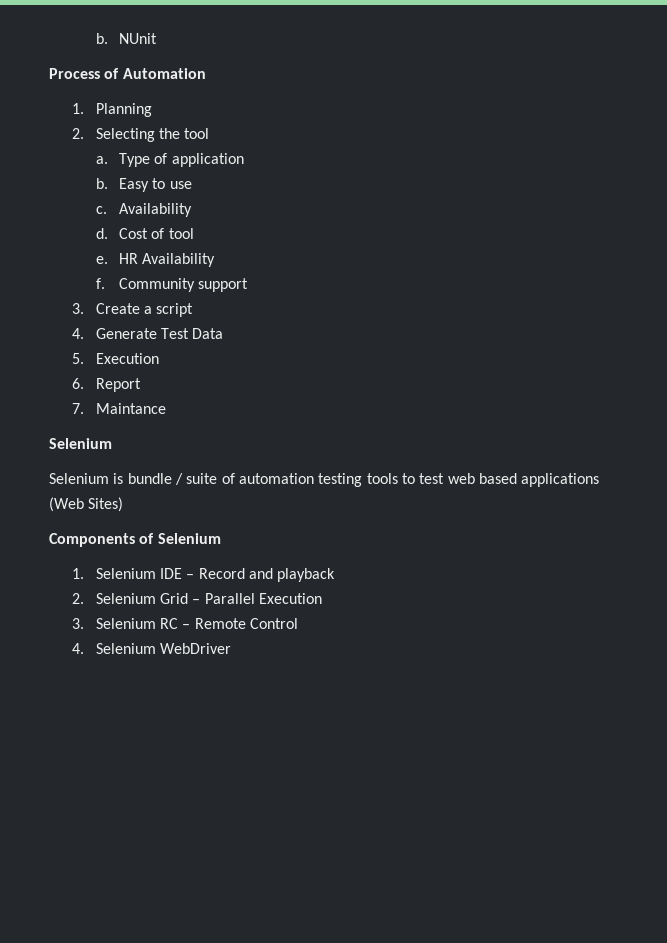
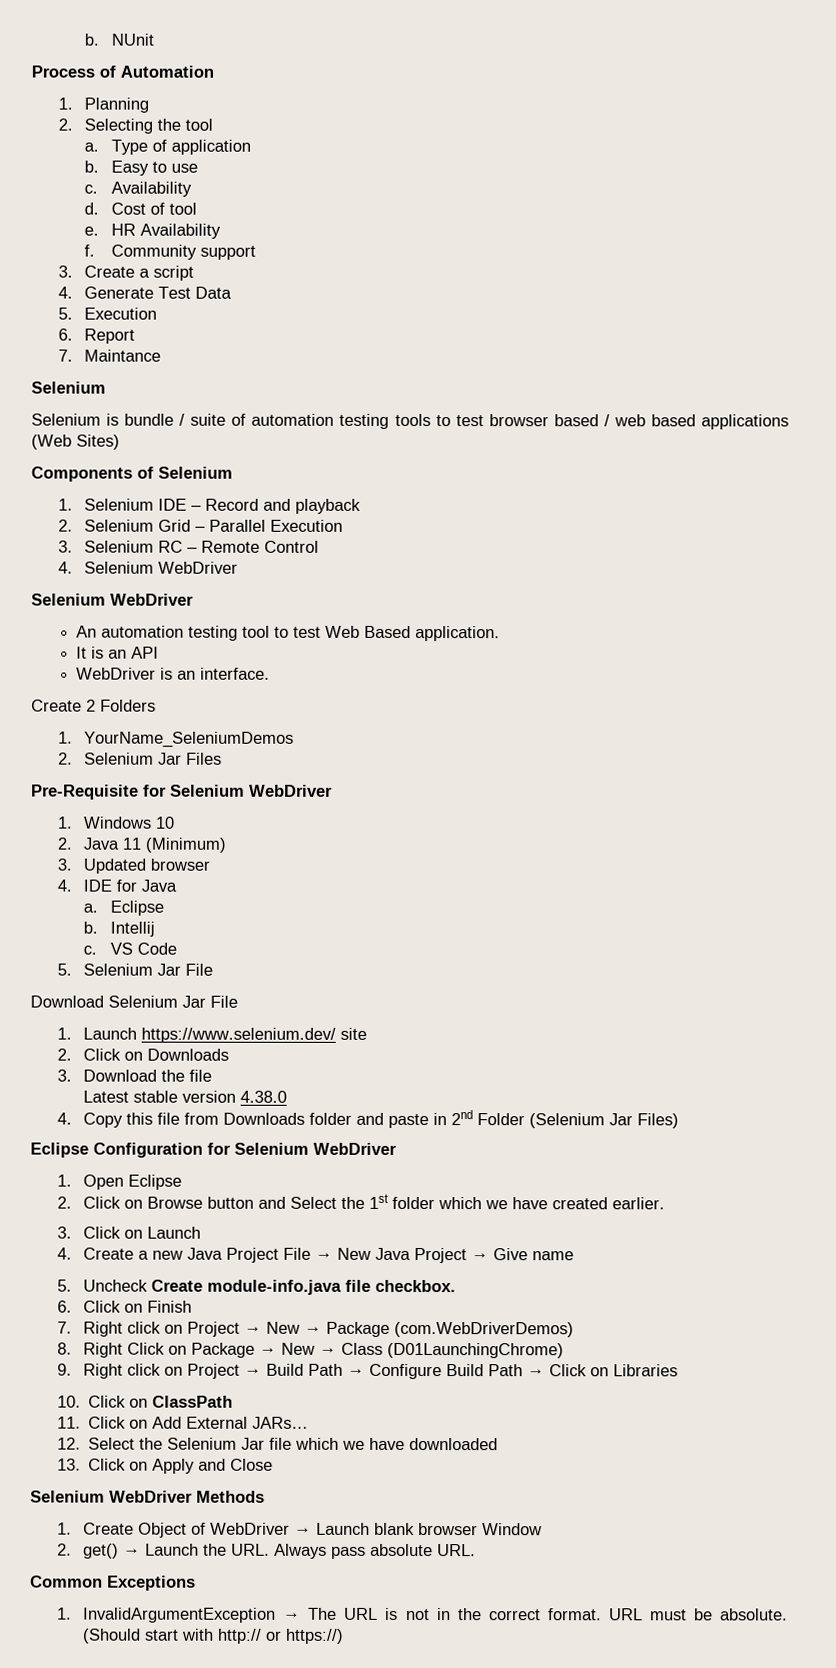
- Selenium is bundle / suite of automation testing tools to test web based applications (Web Sites)
+ Selenium is bundle / suite of automation testing tools to test browser based / web based applications (Web Sites)
  4. Selenium WebDriver
+ Selenium WebDriver
+ An automation testing tool to test Web Based application.
+ It is an API
+ WebDriver is an interface.
+ Create 2 Folders
+ 1. YourName_SeleniumDemos
+ 2. Selenium Jar Files
+ Pre-Requisite for Selenium WebDriver
+ 1. Windows 10
+ 2. Java 11 (Minimum)
+ 3. Updated browser
+ 4. IDE for Java
+ a. Eclipse
+ b. Intellij
+ c. VS Code
+ 5. Selenium Jar File
+ Download Selenium Jar File
+ 1. Launch https://www.selenium.dev/ site
+ 2. Click on Downloads
+ 3. Download the file
+ Latest stable version 4.38.0
+ 4. Copy this file from Downloads folder and paste in 2nd Folder (Selenium Jar Files)
+ Eclipse Configuration for Selenium WebDriver
+ 1. Open Eclipse
+ 2. Click on Browse button and Select the 1st folder which we have created earlier.
+ 3. Click on Launch
+ 4. Create a new Java Project File → New Java Project → Give name
+ 5. Uncheck Create module-info.java file checkbox.
+ 6. Click on Finish
+ 7. Right click on Project → New → Package (com.WebDriverDemos)
+ 8. Right Click on Package → New → Class (D01LaunchingChrome)
+ 9. Right click on Project → Build Path → Configure Build Path → Click on Libraries
+ 10. Click on ClassPath
+ 11. Click on Add External JARs…
+ 12. Select the Selenium Jar file which we have downloaded
+ 13. Click on Apply and Close
+ Selenium WebDriver Methods
+ 1. Create Object of WebDriver → Launch blank browser Window
+ 2. get() → Launch the URL. Always pass absolute URL.
+ Common Exceptions
+ 1. InvalidArgumentException → The URL is not in the correct format. URL must be absolute. (Should start with http:// or https://)

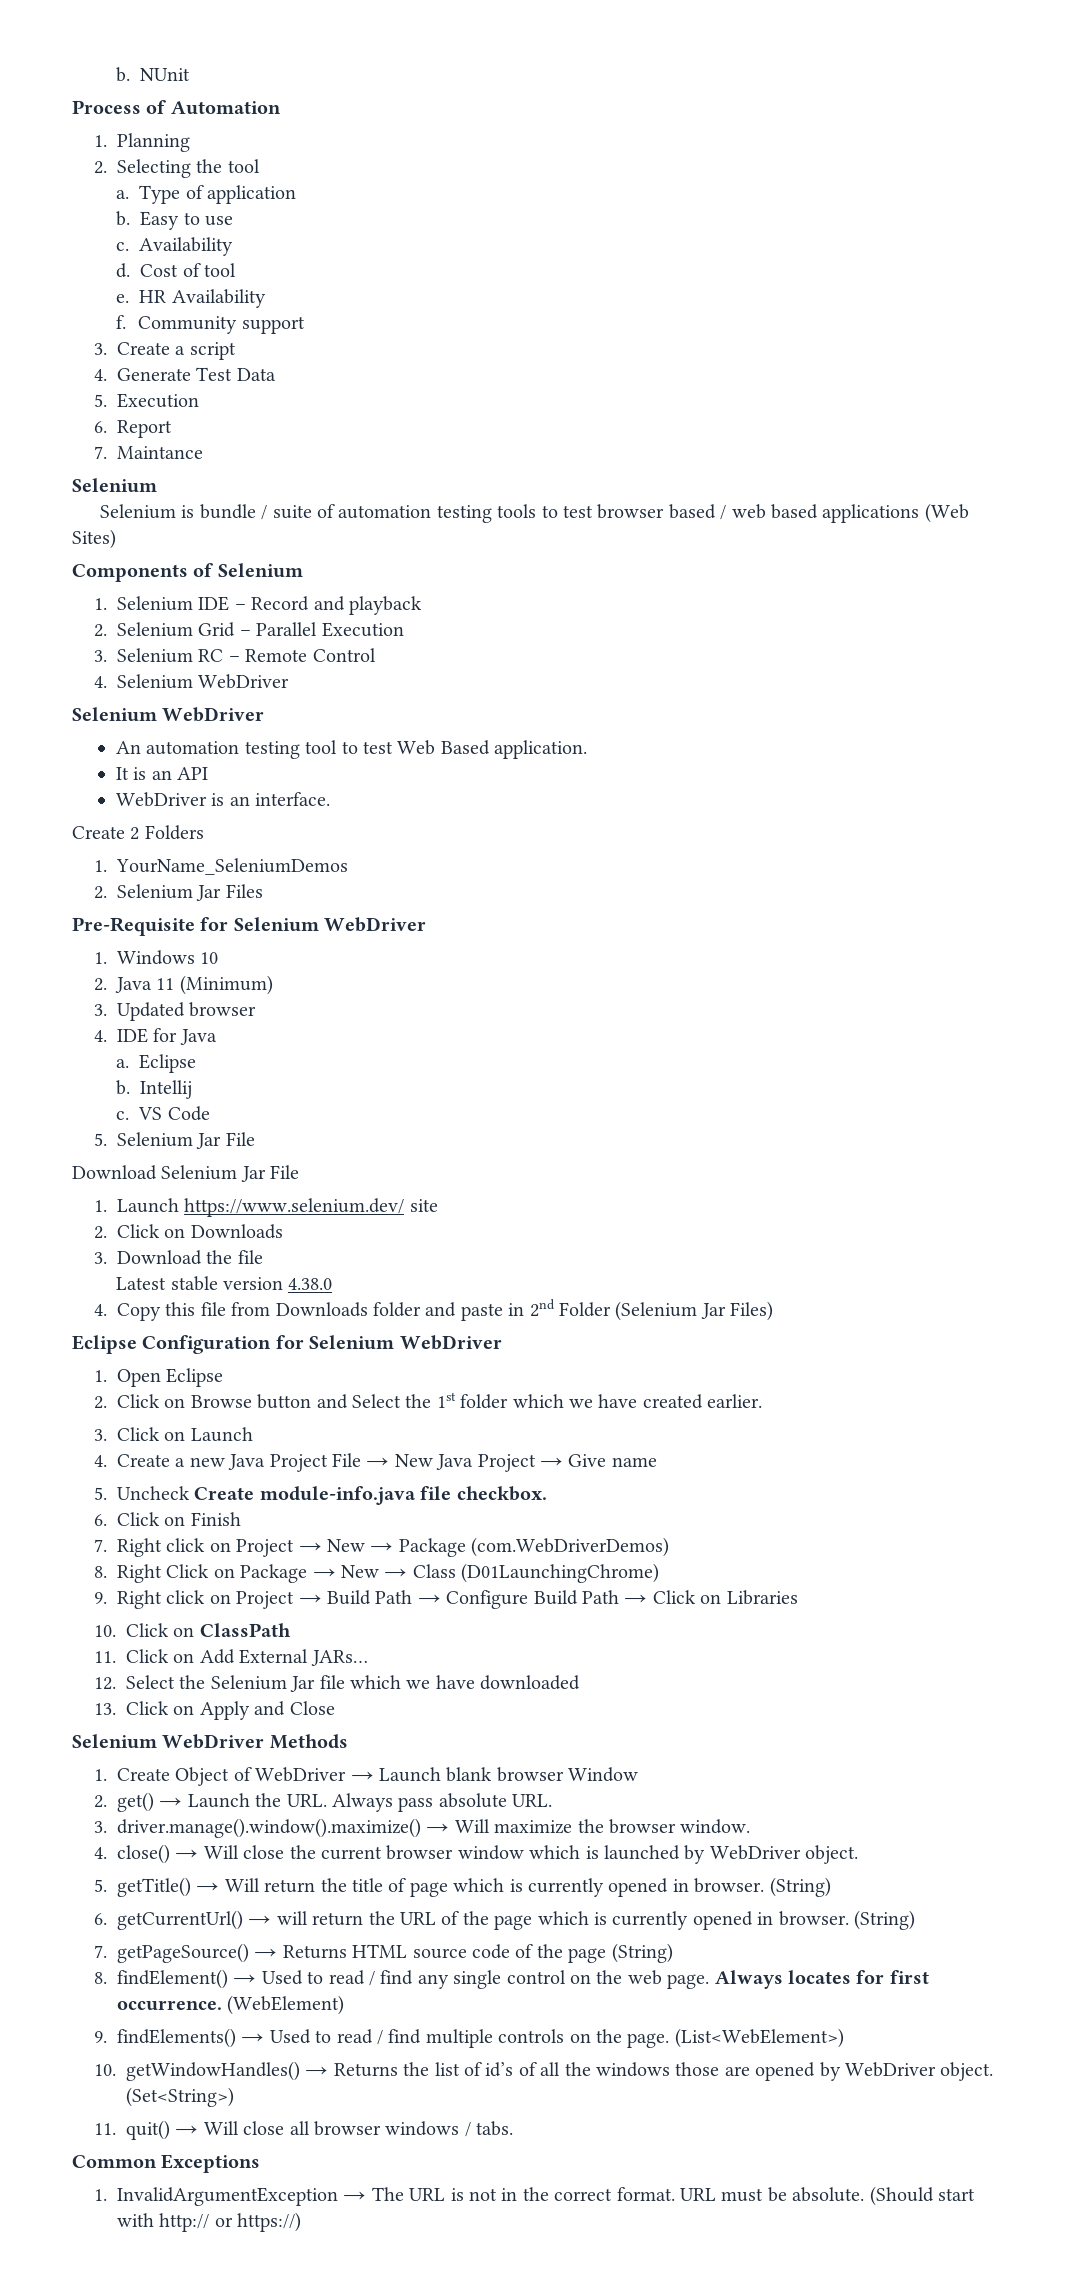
+ 3. driver.manage().window().maximize() → Will maximize the browser window.
+ 4. close() → Will close the current browser window which is launched by WebDriver object.
+ 5. getTitle() → Will return the title of page which is currently opened in browser. (String)
+ 6. getCurrentUrl() → will return the URL of the page which is currently opened in browser. (String)
+ 7. getPageSource() → Returns HTML source code of the page (String)
+ 8. findElement() → Used to read / find any single control on the web page. Always locates for first occurrence. (WebElement)
+ 9. findElements() → Used to read / find multiple controls on the page. (List<WebElement>)
+ 10. getWindowHandles() → Returns the list of id’s of all the windows those are opened by WebDriver object. (Set<String>)
+ 11. quit() → Will close all browser windows / tabs.

